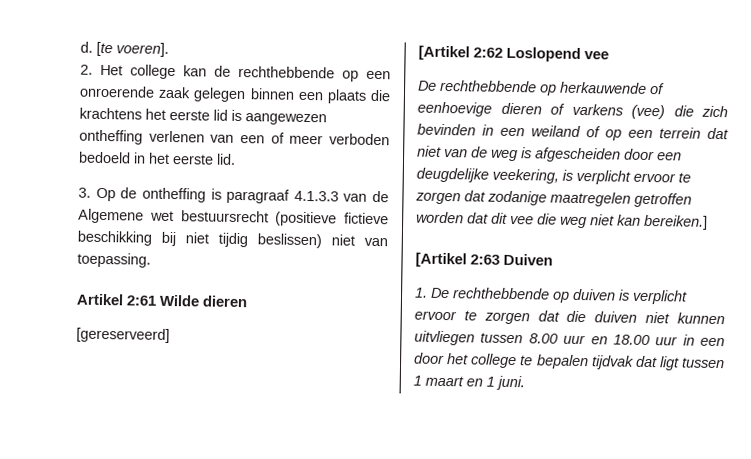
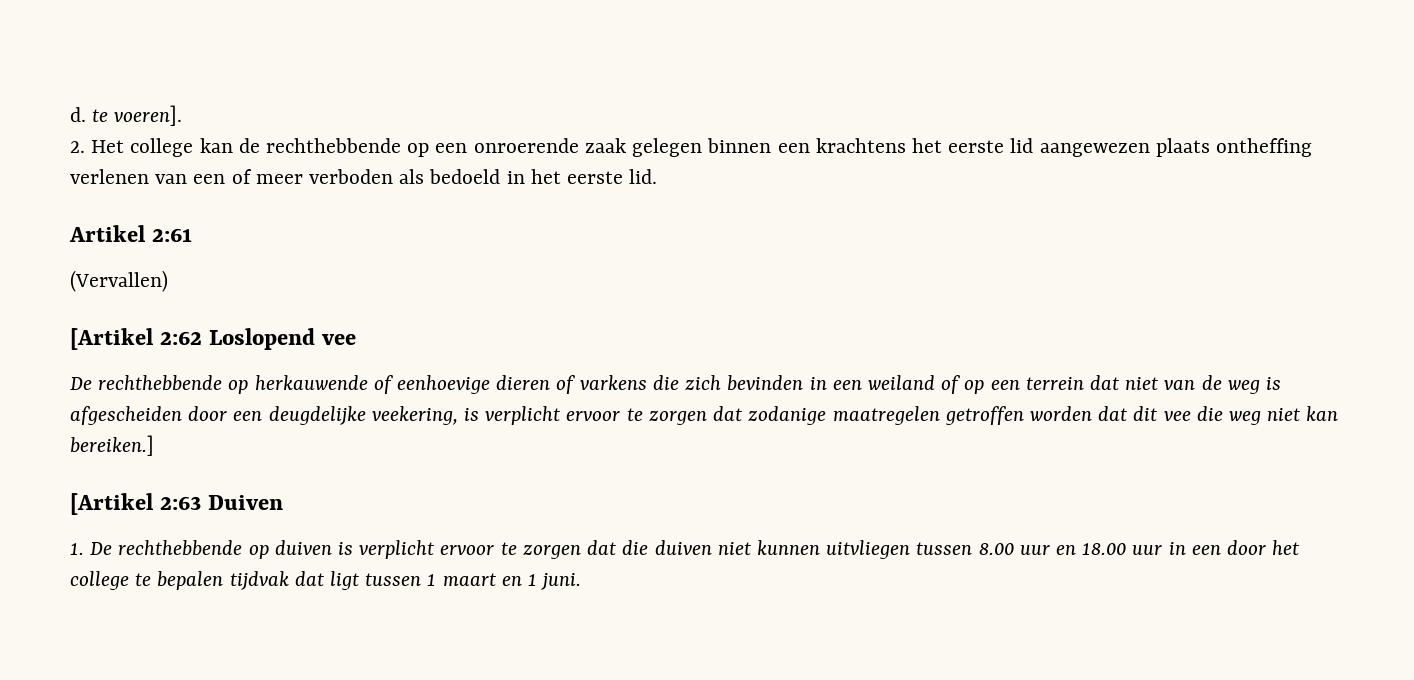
- d. [te voeren].
+ d. te voeren].
- 2. Het college kan de rechthebbende op een onroerende zaak gelegen binnen een plaats die krachtens het eerste lid is aangewezen ontheffing verlenen van een of meer verboden bedoeld in het eerste lid.
+ 2. Het college kan de rechthebbende op een onroerende zaak gelegen binnen een krachtens het eerste lid aangewezen plaats ontheffing verlenen van een of meer verboden als bedoeld in het eerste lid.
- 3. Op de ontheffing is paragraaf 4.1.3.3 van de Algemene wet bestuursrecht (positieve fictieve beschikking bij niet tijdig beslissen) niet van toepassing.
- Artikel 2:61 Wilde dieren
- [gereserveerd]
+ Artikel 2:61
+ (Vervallen)
- De rechthebbende op herkauwende of eenhoevige dieren of varkens (vee) die zich bevinden in een weiland of op een terrein dat niet van de weg is afgescheiden door een deugdelijke veekering, is verplicht ervoor te zorgen dat zodanige maatregelen getroffen worden dat dit vee die weg niet kan bereiken.]
+ De rechthebbende op herkauwende of eenhoevige dieren of varkens die zich bevinden in een weiland of op een terrein dat niet van de weg is afgescheiden door een deugdelijke veekering, is verplicht ervoor te zorgen dat zodanige maatregelen getroffen worden dat dit vee die weg niet kan bereiken.]

